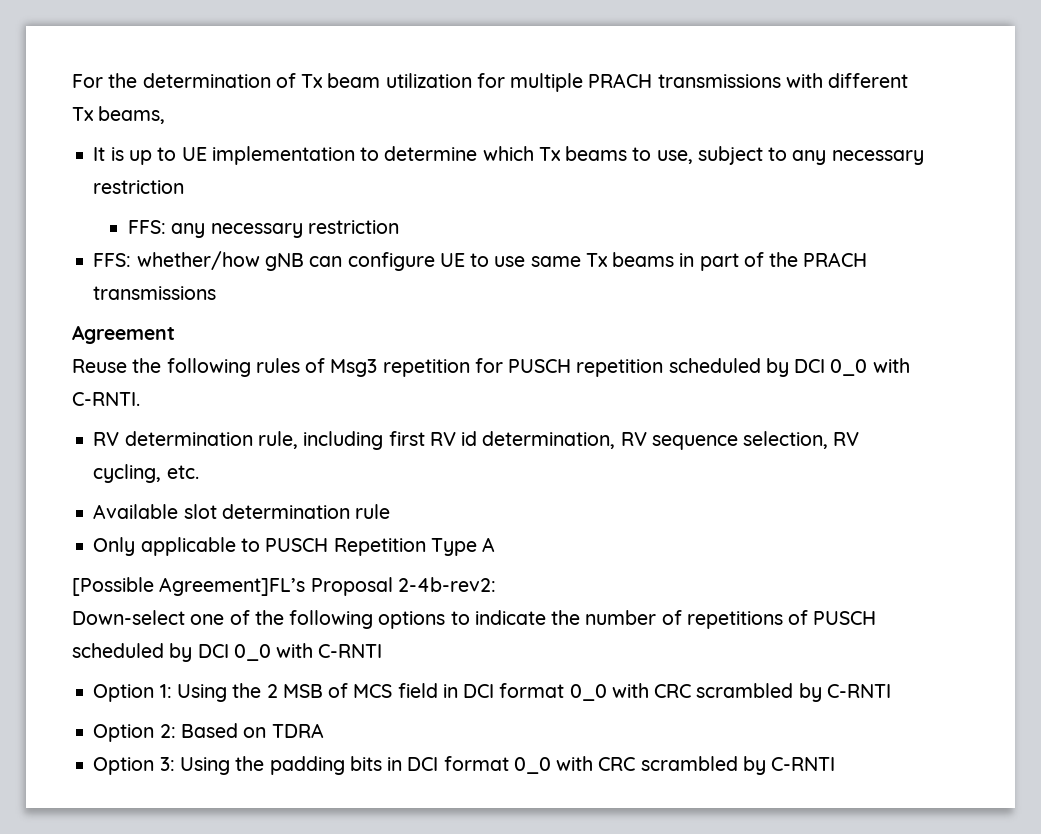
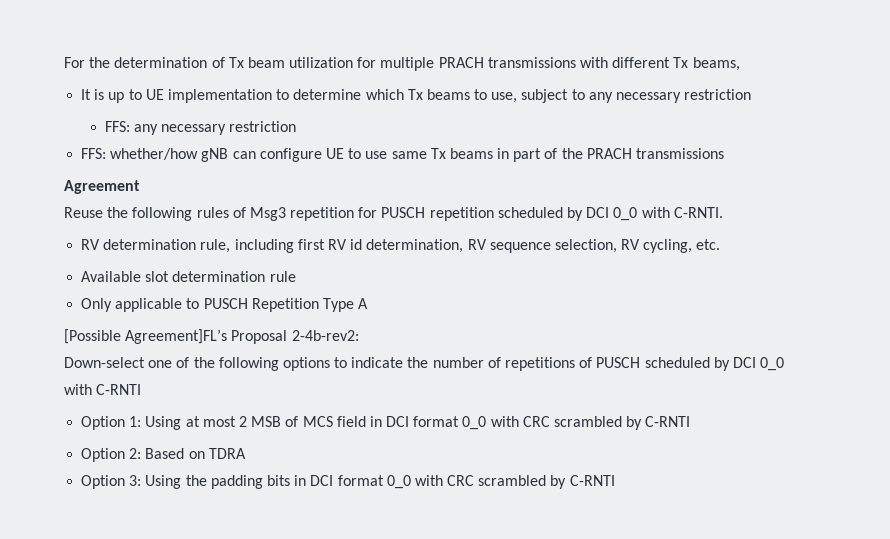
- Option 1: Using the 2 MSB of MCS field in DCI format 0_0 with CRC scrambled by C-RNTI
+ Option 1: Using at most 2 MSB of MCS field in DCI format 0_0 with CRC scrambled by C-RNTI

